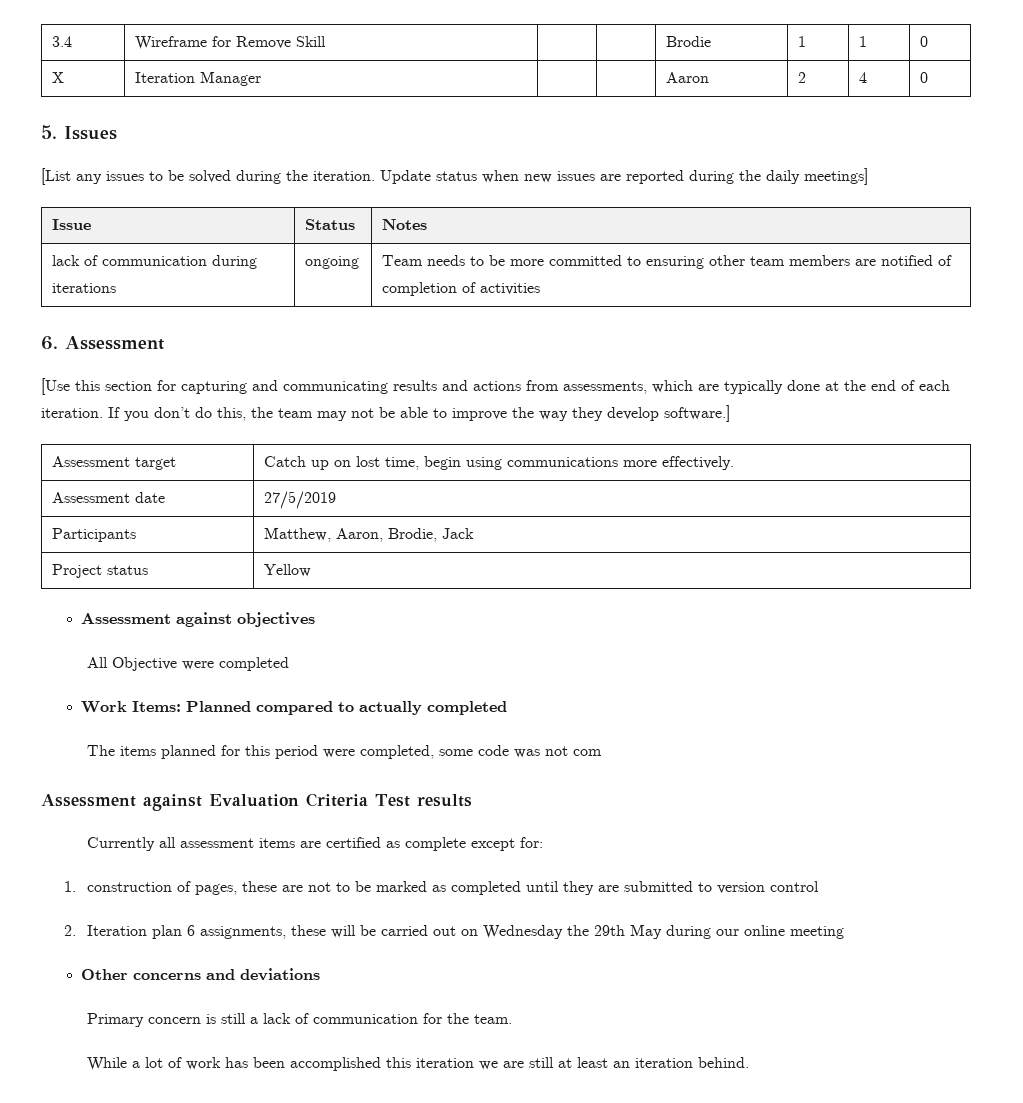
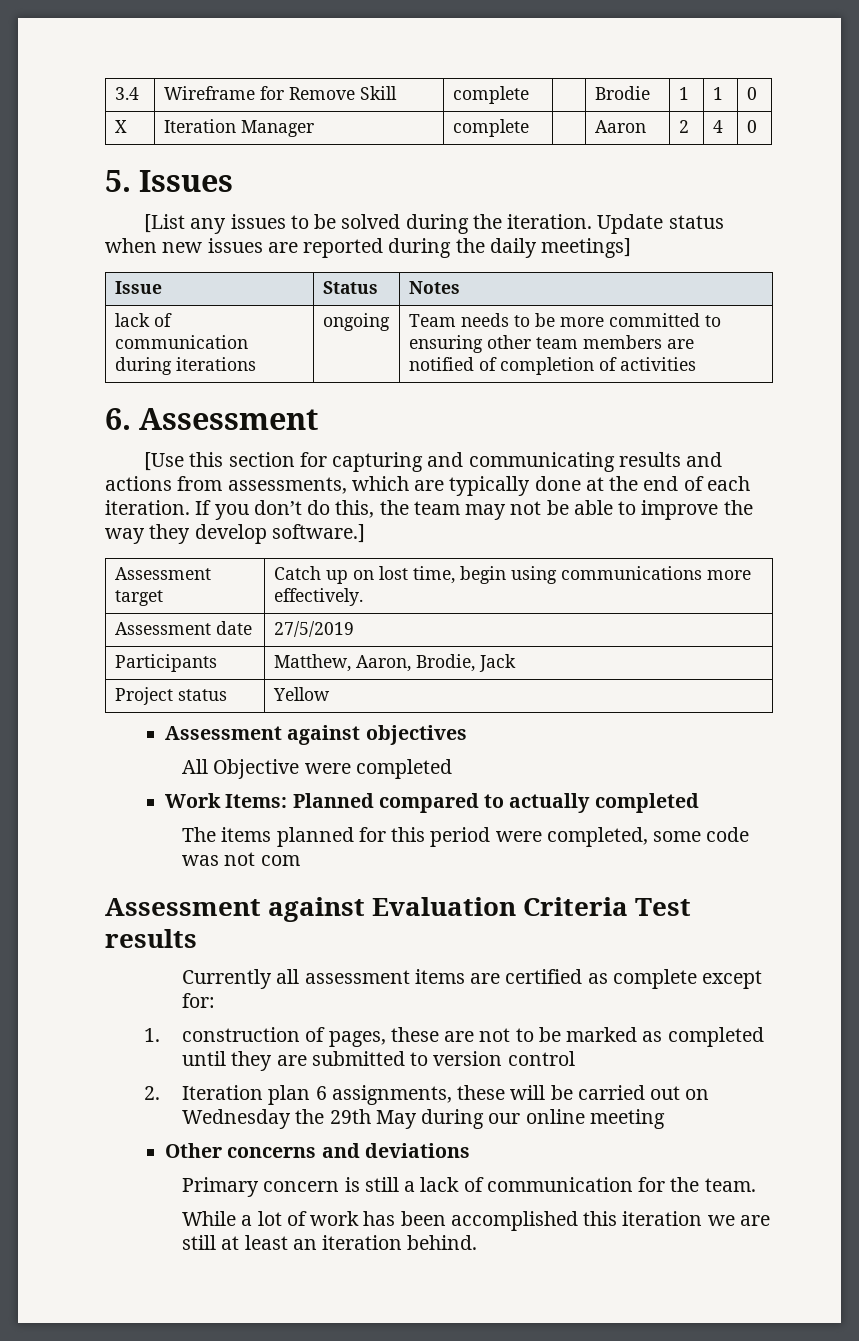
- 3.4 | Wireframe for Remove Skill | | | Brodie | 1 | 1 | 0
+ 3.4 | Wireframe for Remove Skill | complete | | Brodie | 1 | 1 | 0
- X | Iteration Manager | | | Aaron | 2 | 4 | 0
+ X | Iteration Manager | complete | | Aaron | 2 | 4 | 0

